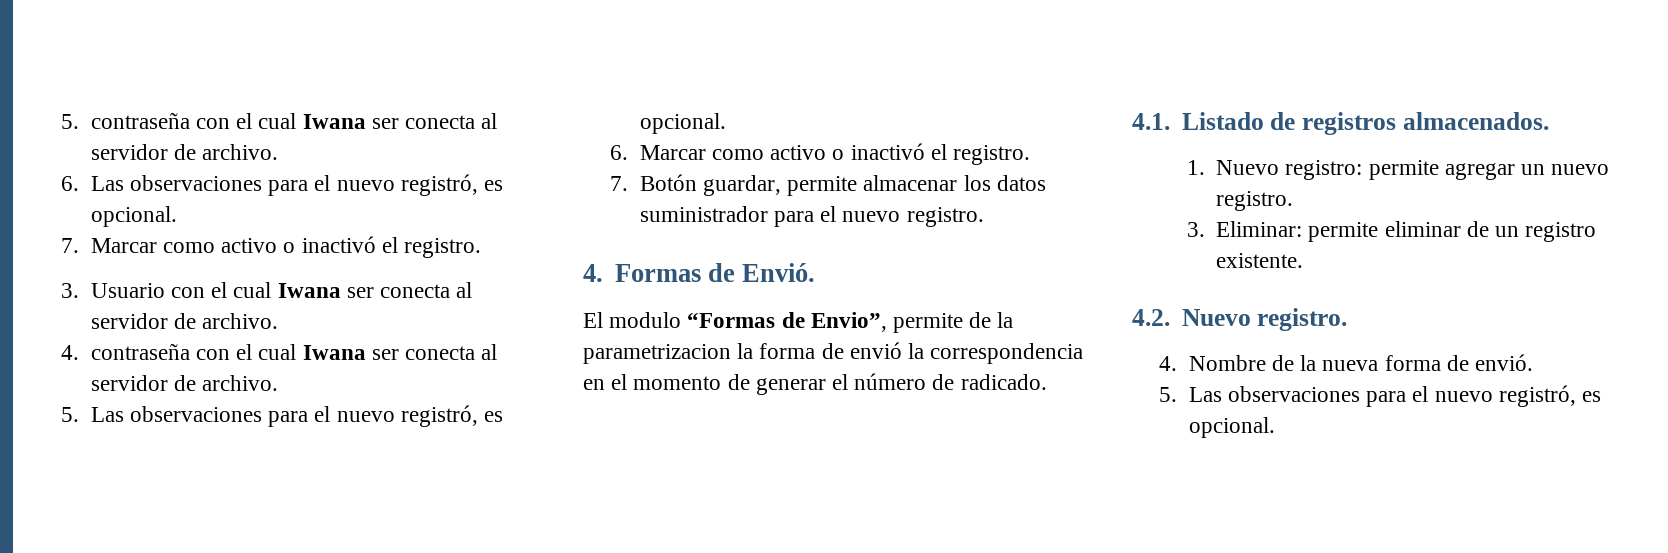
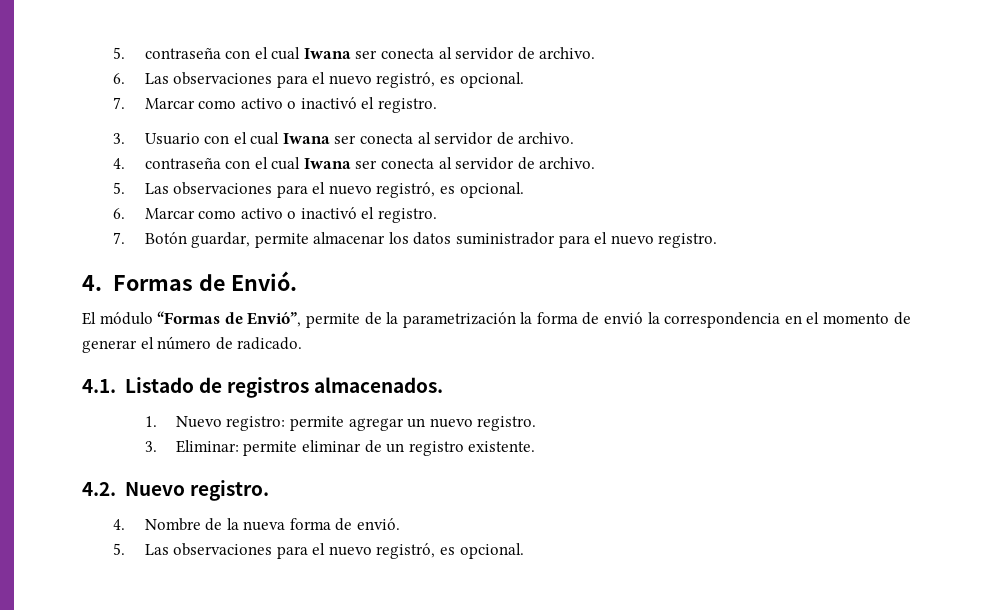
- El modulo “Formas de Envio”, permite de la parametrizacion la forma de envió la correspondencia en el momento de generar el número de radicado.
+ El módulo “Formas de Envió”, permite de la parametrización la forma de envió la correspondencia en el momento de generar el número de radicado.

